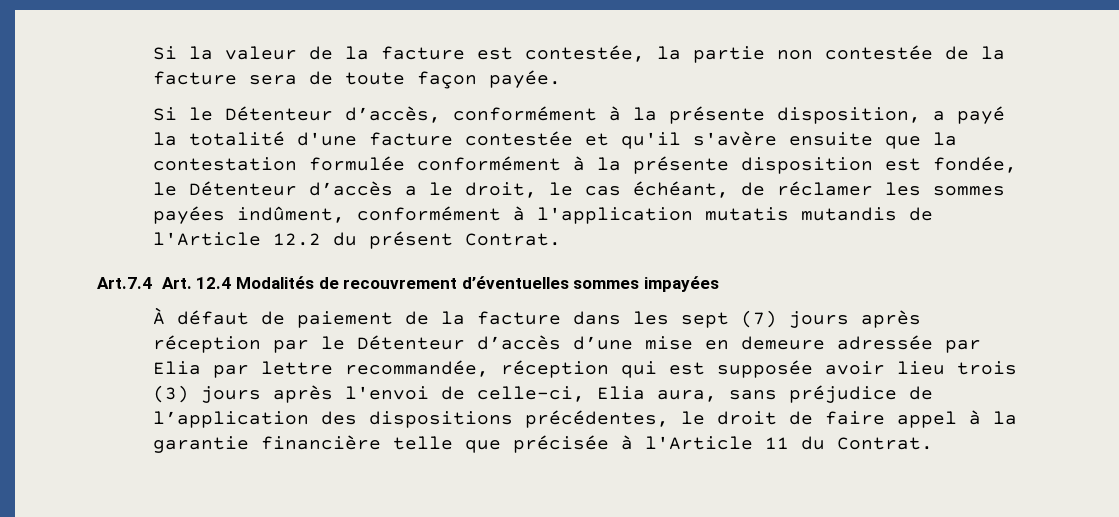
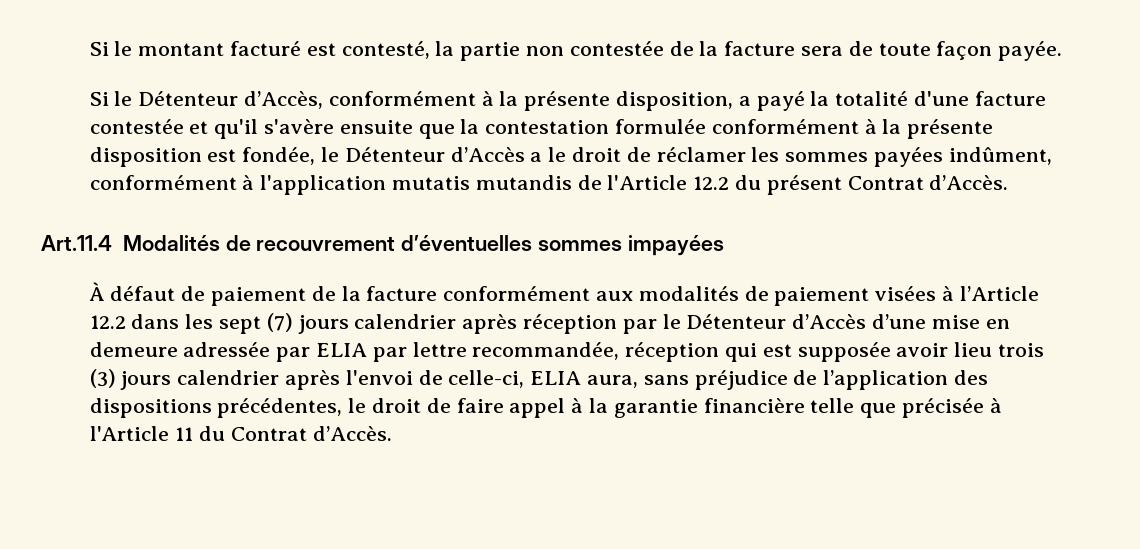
- Si la valeur de la facture est contestée, la partie non contestée de la facture sera de toute façon payée.
+ Si le montant facturé est contesté, la partie non contestée de la facture sera de toute façon payée.
- Si le Détenteur d’accès, conformément à la présente disposition, a payé la totalité d'une facture contestée et qu'il s'avère ensuite que la contestation formulée conformément à la présente disposition est fondée, le Détenteur d’accès a le droit, le cas échéant, de réclamer les sommes payées indûment, conformément à l'application mutatis mutandis de l'Article 12.2 du présent Contrat.
- Art.7.4 Art. 12.4 Modalités de recouvrement d’éventuelles sommes impayées
+ Si le Détenteur d’Accès, conformément à la présente disposition, a payé la totalité d'une facture contestée et qu'il s'avère ensuite que la contestation formulée conformément à la présente disposition est fondée, le Détenteur d’Accès a le droit de réclamer les sommes payées indûment, conformément à l'application mutatis mutandis de l'Article 12.2 du présent Contrat d’Accès.
+ Art.11.4 Modalités de recouvrement d’éventuelles sommes impayées
- À défaut de paiement de la facture dans les sept (7) jours après réception par le Détenteur d’accès d’une mise en demeure adressée par Elia par lettre recommandée, réception qui est supposée avoir lieu trois (3) jours après l'envoi de celle-ci, Elia aura, sans préjudice de l’application des dispositions précédentes, le droit de faire appel à la garantie financière telle que précisée à l'Article 11 du Contrat.
+ À défaut de paiement de la facture conformément aux modalités de paiement visées à l’Article 12.2 dans les sept (7) jours calendrier après réception par le Détenteur d’Accès d’une mise en demeure adressée par ELIA par lettre recommandée, réception qui est supposée avoir lieu trois (3) jours calendrier après l'envoi de celle-ci, ELIA aura, sans préjudice de l’application des dispositions précédentes, le droit de faire appel à la garantie financière telle que précisée à l'Article 11 du Contrat d’Accès.

